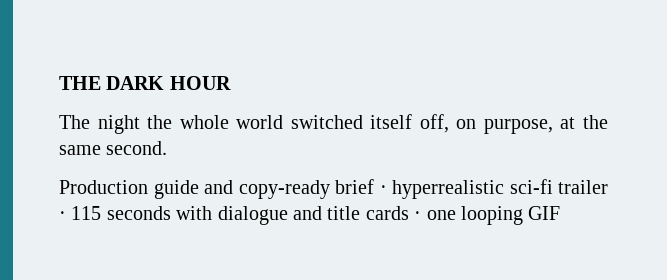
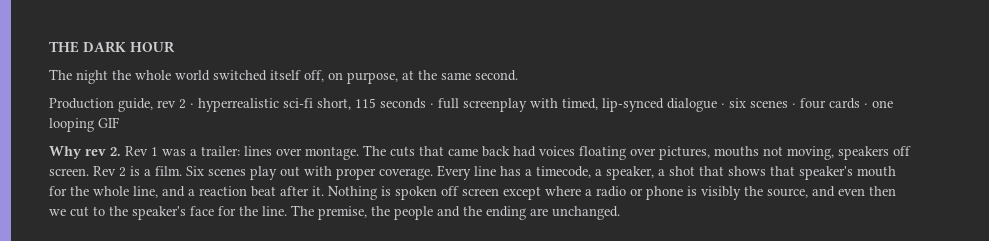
- Production guide and copy-ready brief · hyperrealistic sci-fi trailer · 115 seconds with dialogue and title cards · one looping GIF
+ Production guide, rev 2 · hyperrealistic sci-fi short, 115 seconds · full screenplay with timed, lip-synced dialogue · six scenes · four cards · one looping GIF
+ Why rev 2. Rev 1 was a trailer: lines over montage. The cuts that came back had voices floating over pictures, mouths not moving, speakers off screen. Rev 2 is a film. Six scenes play out with proper coverage. Every line has a timecode, a speaker, a shot that shows that speaker's mouth for the whole line, and a reaction beat after it. Nothing is spoken off screen except where a radio or phone is visibly the source, and even then we cut to the speaker's face for the line. The premise, the people and the ending are unchanged.

